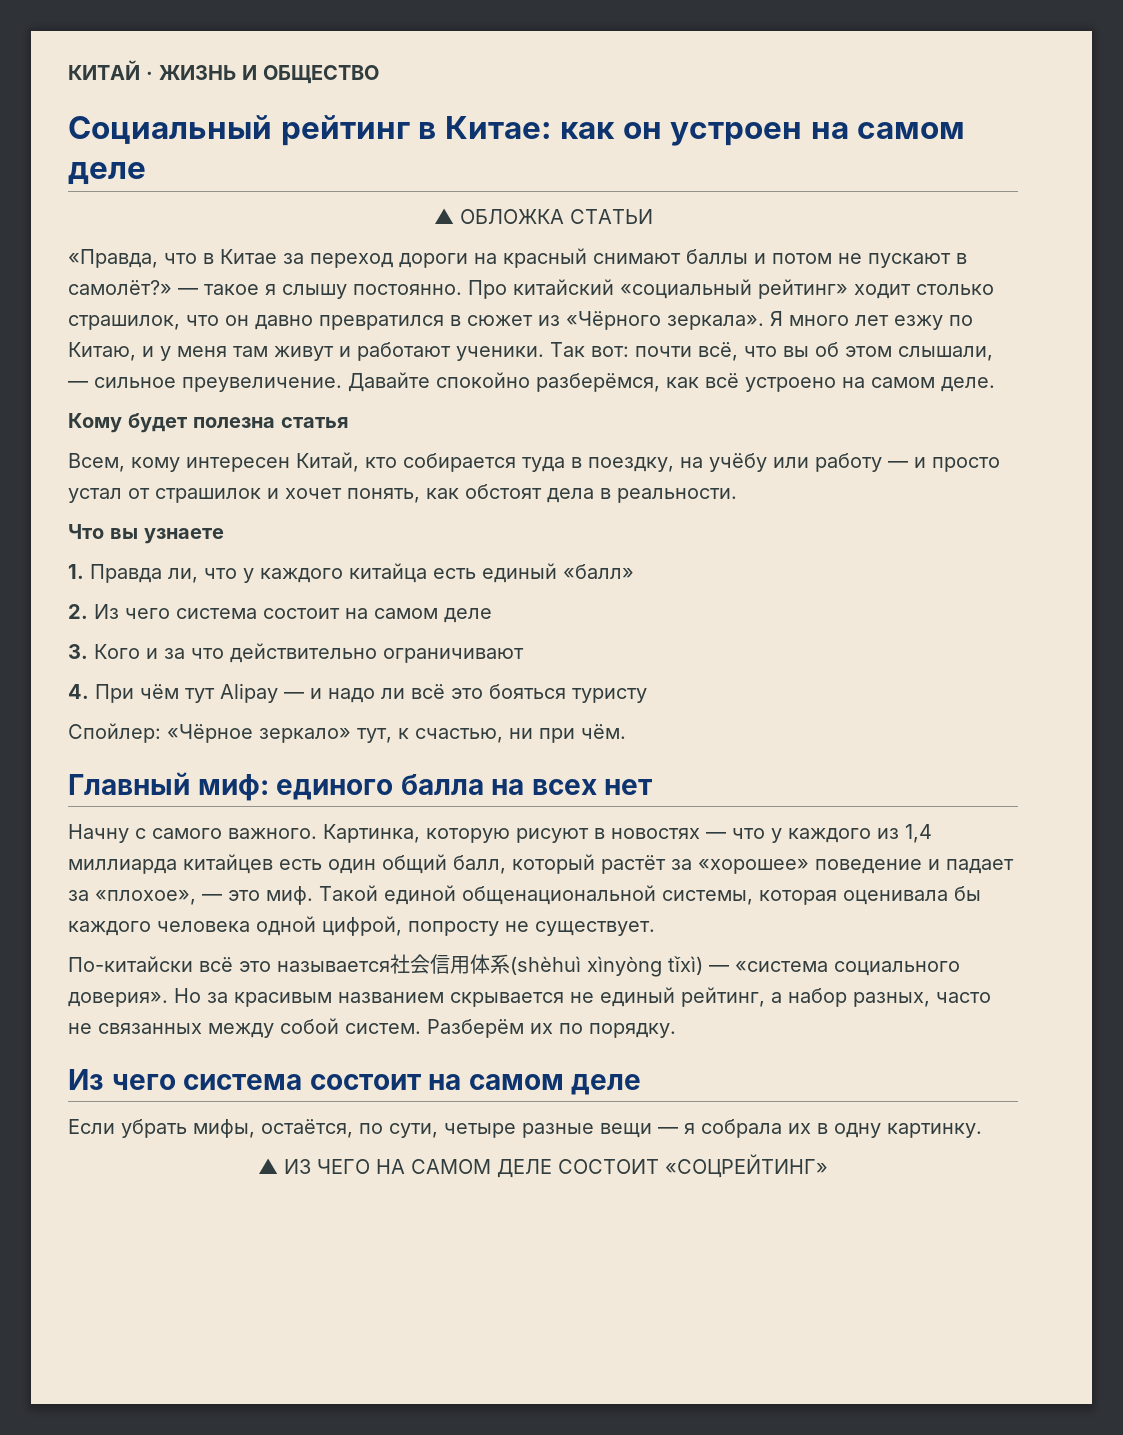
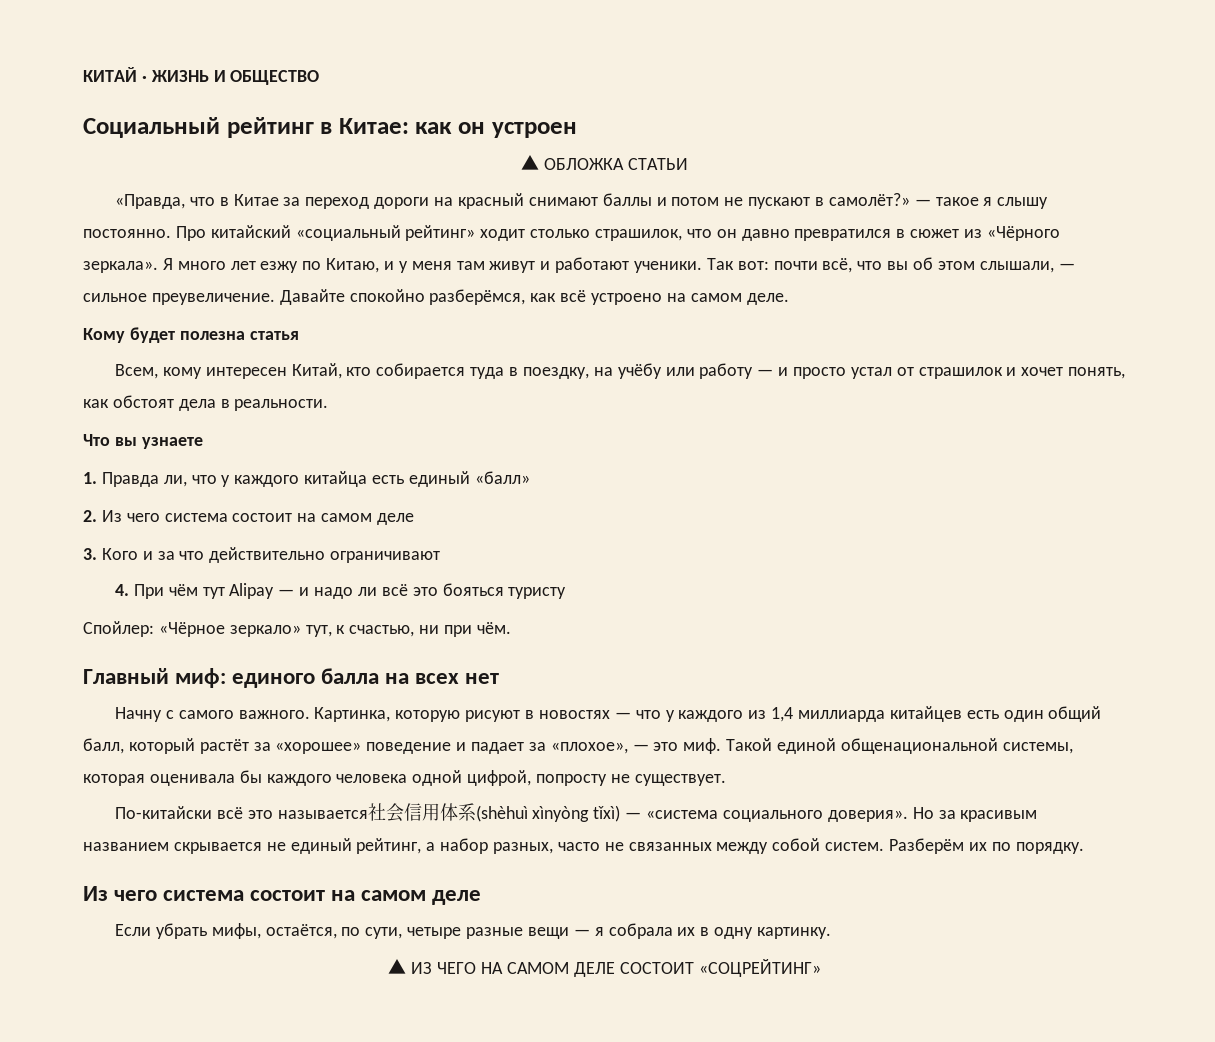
- Социальный рейтинг в Китае: как он устроен на самом деле
+ Социальный рейтинг в Китае: как он устроен

